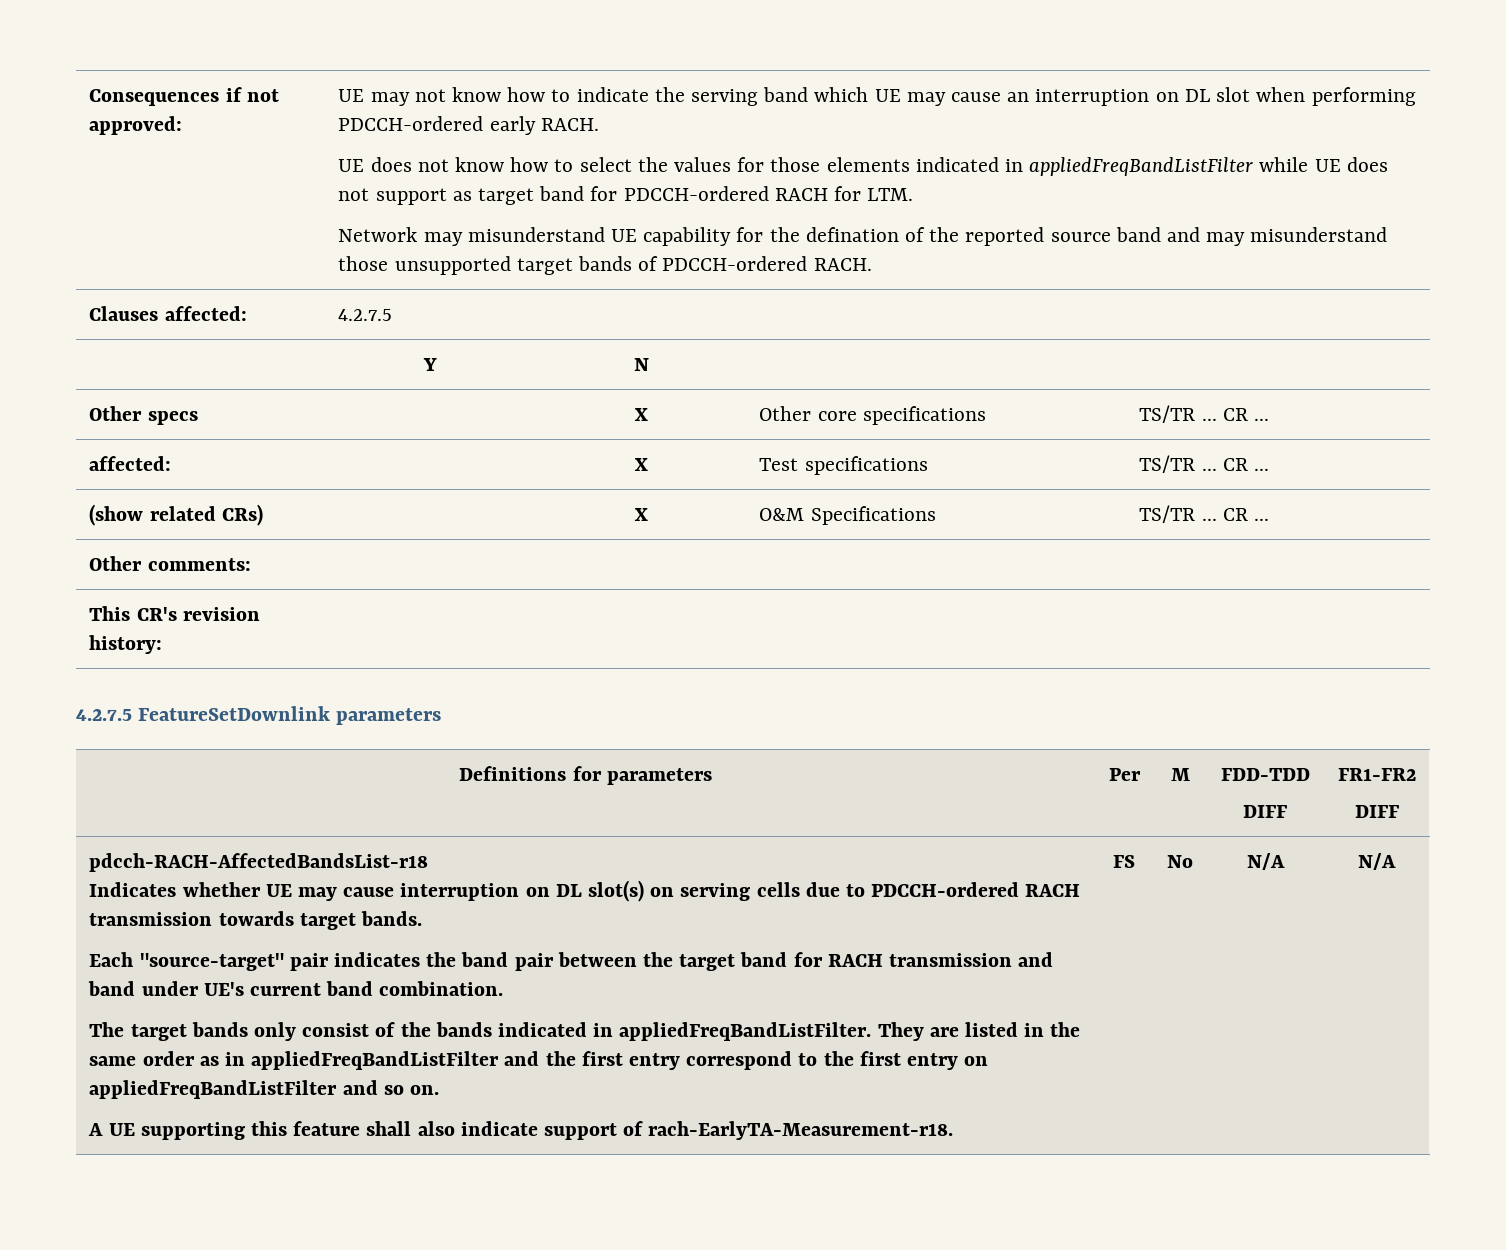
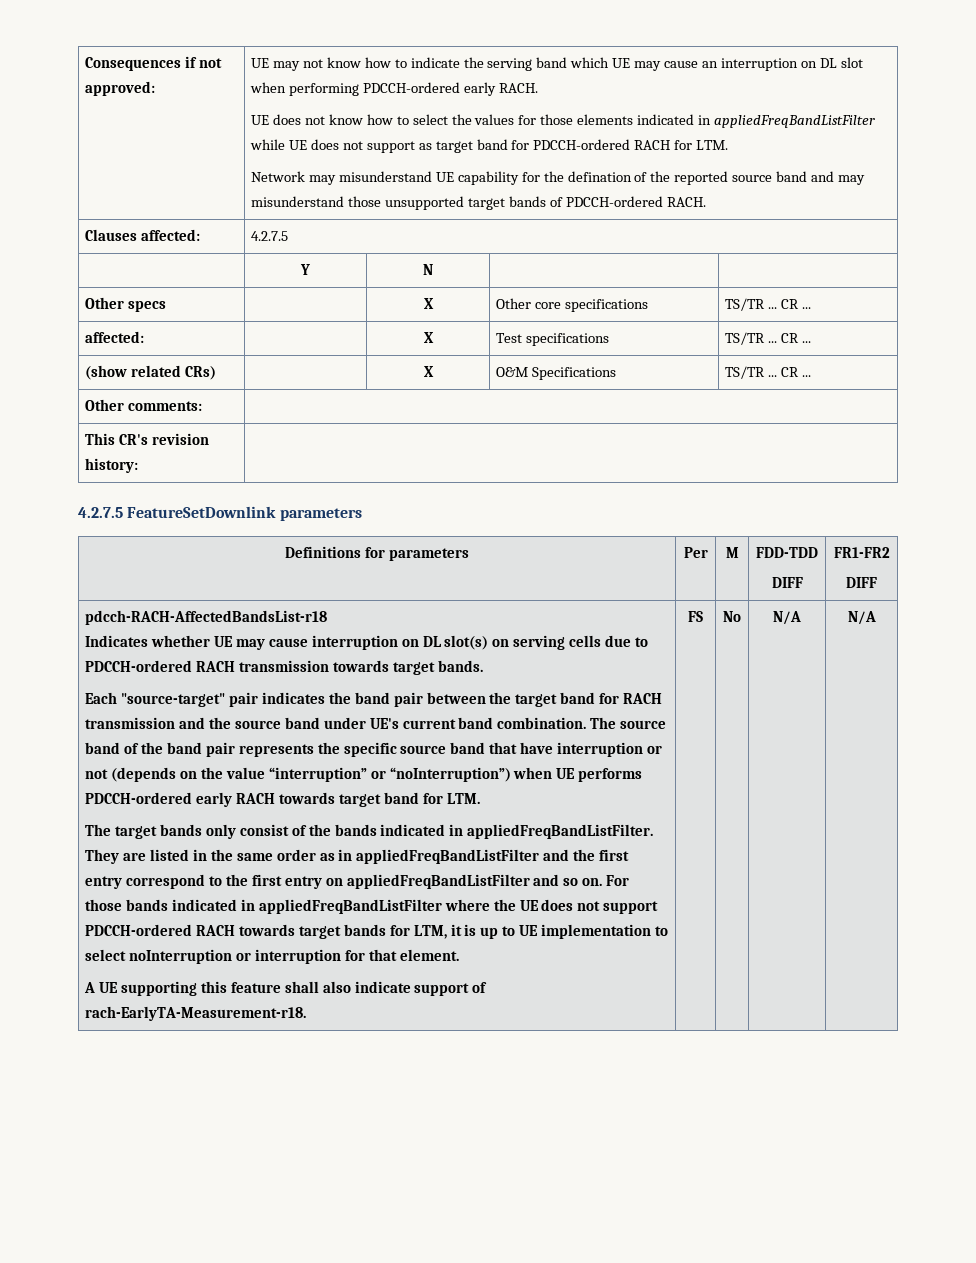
- Each "source-target" pair indicates the band pair between the target band for RACH transmission and band under UE's current band combination.
+ Each "source-target" pair indicates the band pair between the target band for RACH transmission and the source band under UE's current band combination. The source band of the band pair represents the specific source band that have interruption or not (depends on the value “interruption” or “noInterruption”) when UE performs PDCCH-ordered early RACH towards target band for LTM.
+ For those bands indicated in appliedFreqBandListFilter where the UE does not support PDCCH-ordered RACH towards target bands for LTM, it is up to UE implementation to select noInterruption or interruption for that element.

